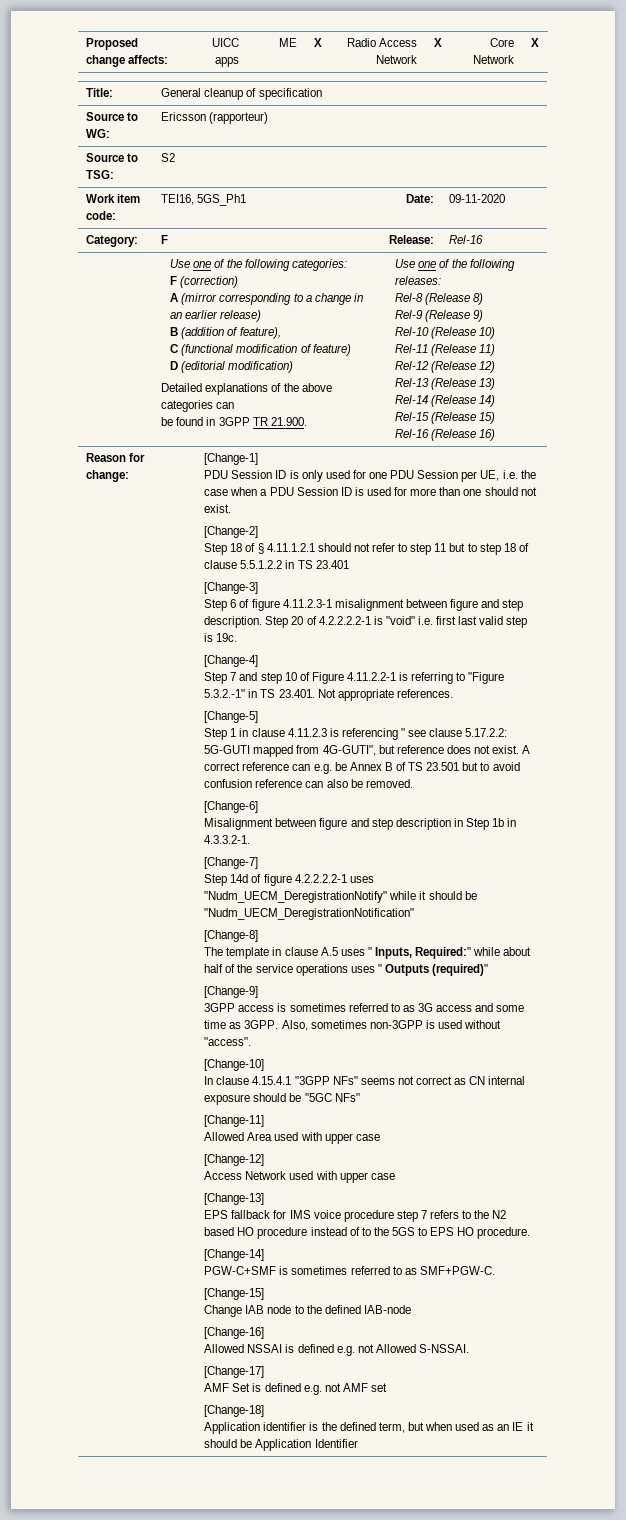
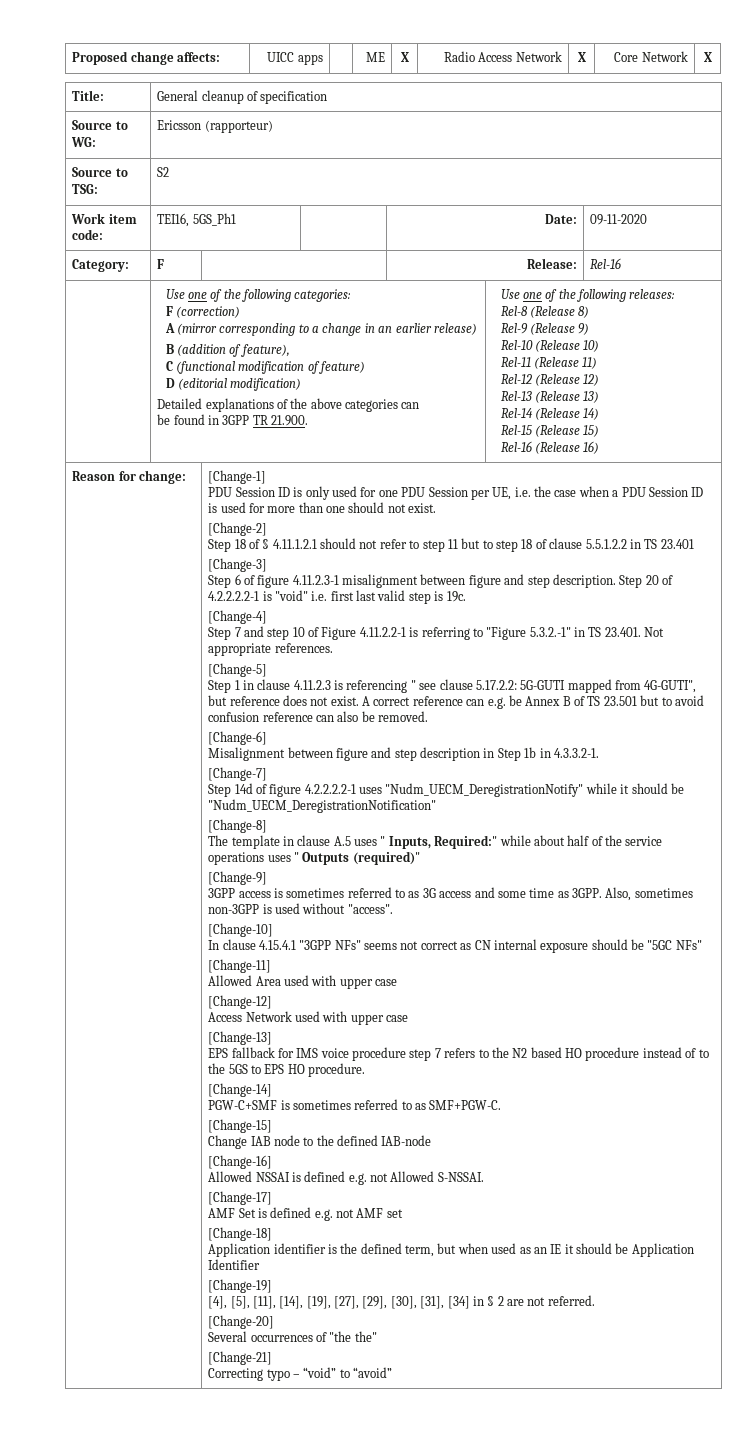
+ [Change-19]
+ [4], [5], [11], [14], [19], [27], [29], [30], [31], [34] in § 2 are not referred.
+ [Change-20]
+ Several occurrences of "the the"
+ [Change-21]
+ Correcting typo – “void” to “avoid”

